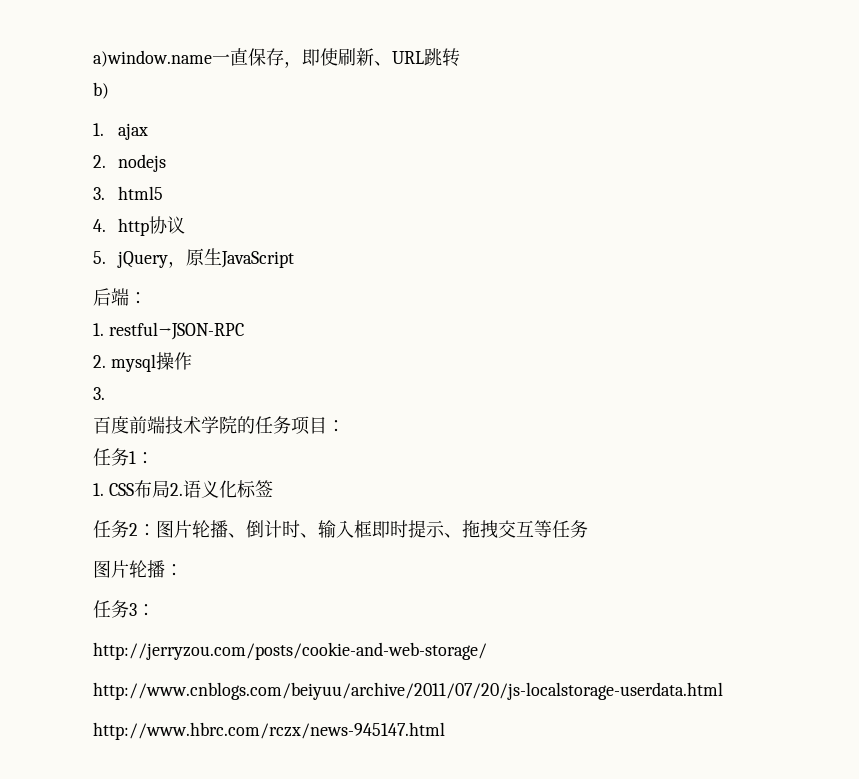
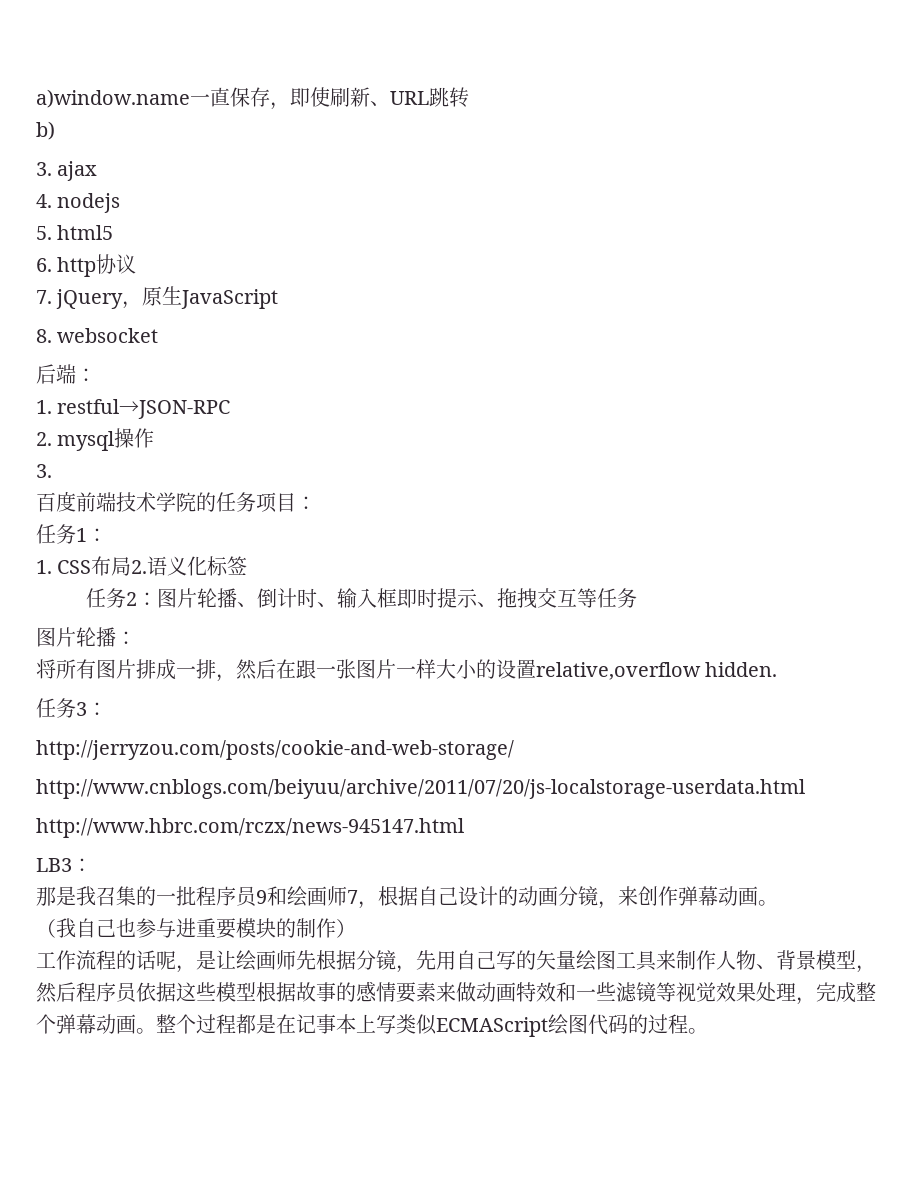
- 1. ajax
+ 3. ajax
- 2. nodejs
+ 4. nodejs
- 3. html5
+ 5. html5
- 4. http协议
+ 6. http协议
- 5. jQuery，原生JavaScript
+ 7. jQuery，原生JavaScript
+ 8. websocket
+ 将所有图片排成一排，然后在跟一张图片一样大小的设置relative,overflow hidden.
+ LB3：
+ 那是我召集的一批程序员9和绘画师7，根据自己设计的动画分镜，来创作弹幕动画。
+ （我自己也参与进重要模块的制作）
+ 工作流程的话呢，是让绘画师先根据分镜，先用自己写的矢量绘图工具来制作人物、背景模型，然后程序员依据这些模型根据故事的感情要素来做动画特效和一些滤镜等视觉效果处理，完成整个弹幕动画。整个过程都是在记事本上写类似ECMAScript绘图代码的过程。

